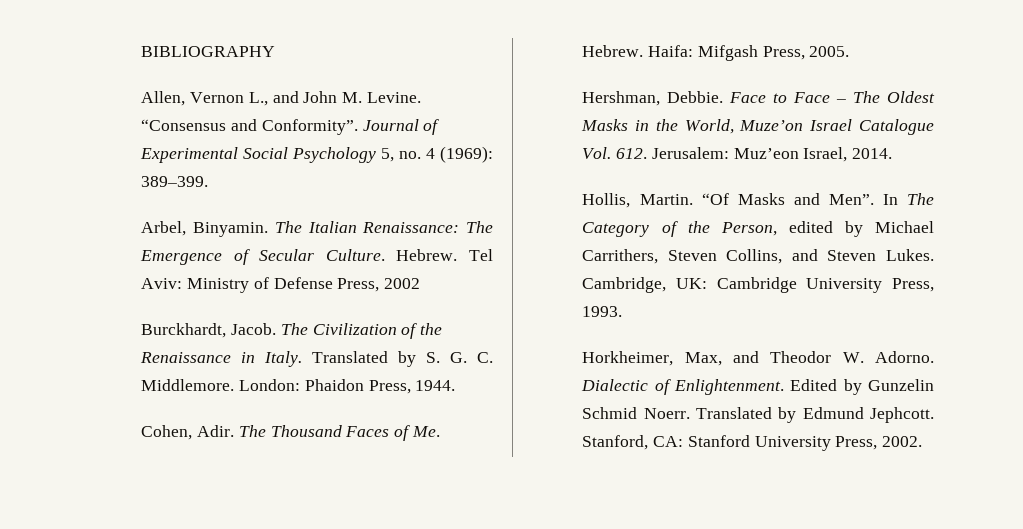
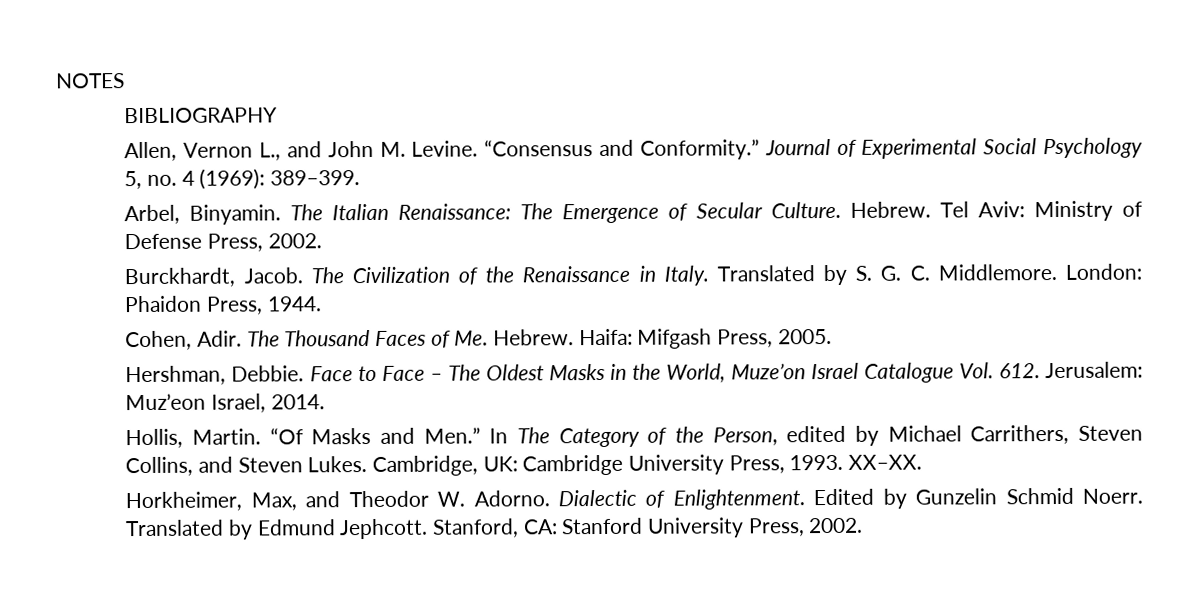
+ NOTES
- “Consensus and Conformity”.
+ “Consensus and Conformity.”
- Tel Aviv: Ministry of Defense Press, 2002
+ Tel Aviv: Ministry of Defense Press, 2002.
- “Of Masks and Men”. In The Category of the Person, edited by Michael Carrithers, Steven Collins, and Steven Lukes.
+ “Of Masks and Men.” In The Category of the Person, edited by Michael Carrithers, Steven Collins, and Steven Lukes.
+ XX–XX.

